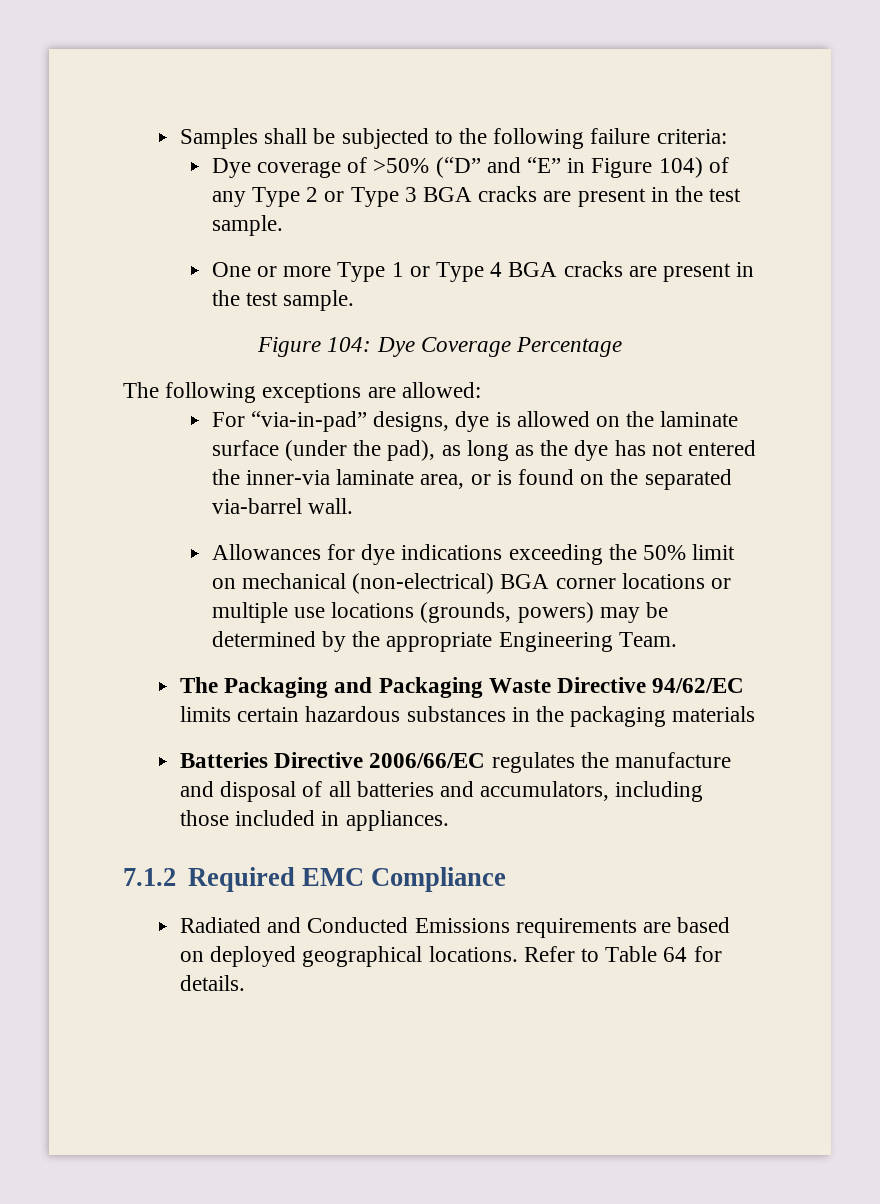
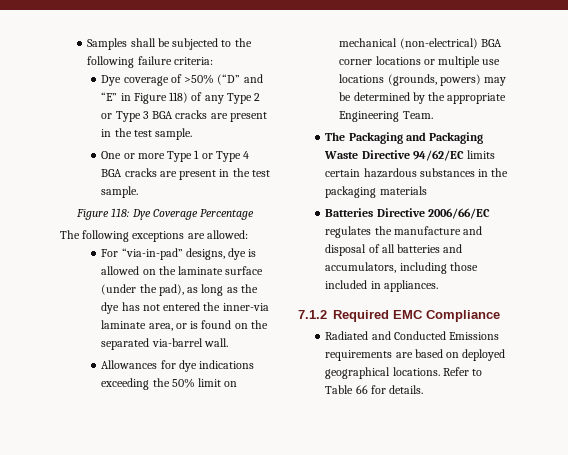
- Dye coverage of >50% (“D” and “E” in Figure 104) of any Type 2 or Type 3 BGA cracks are present in the test sample.
+ Dye coverage of >50% (“D” and “E” in Figure 118) of any Type 2 or Type 3 BGA cracks are present in the test sample.
- Figure 104: Dye Coverage Percentage
+ Figure 118: Dye Coverage Percentage
- Refer to Table 64 for details.
+ Refer to Table 66 for details.

